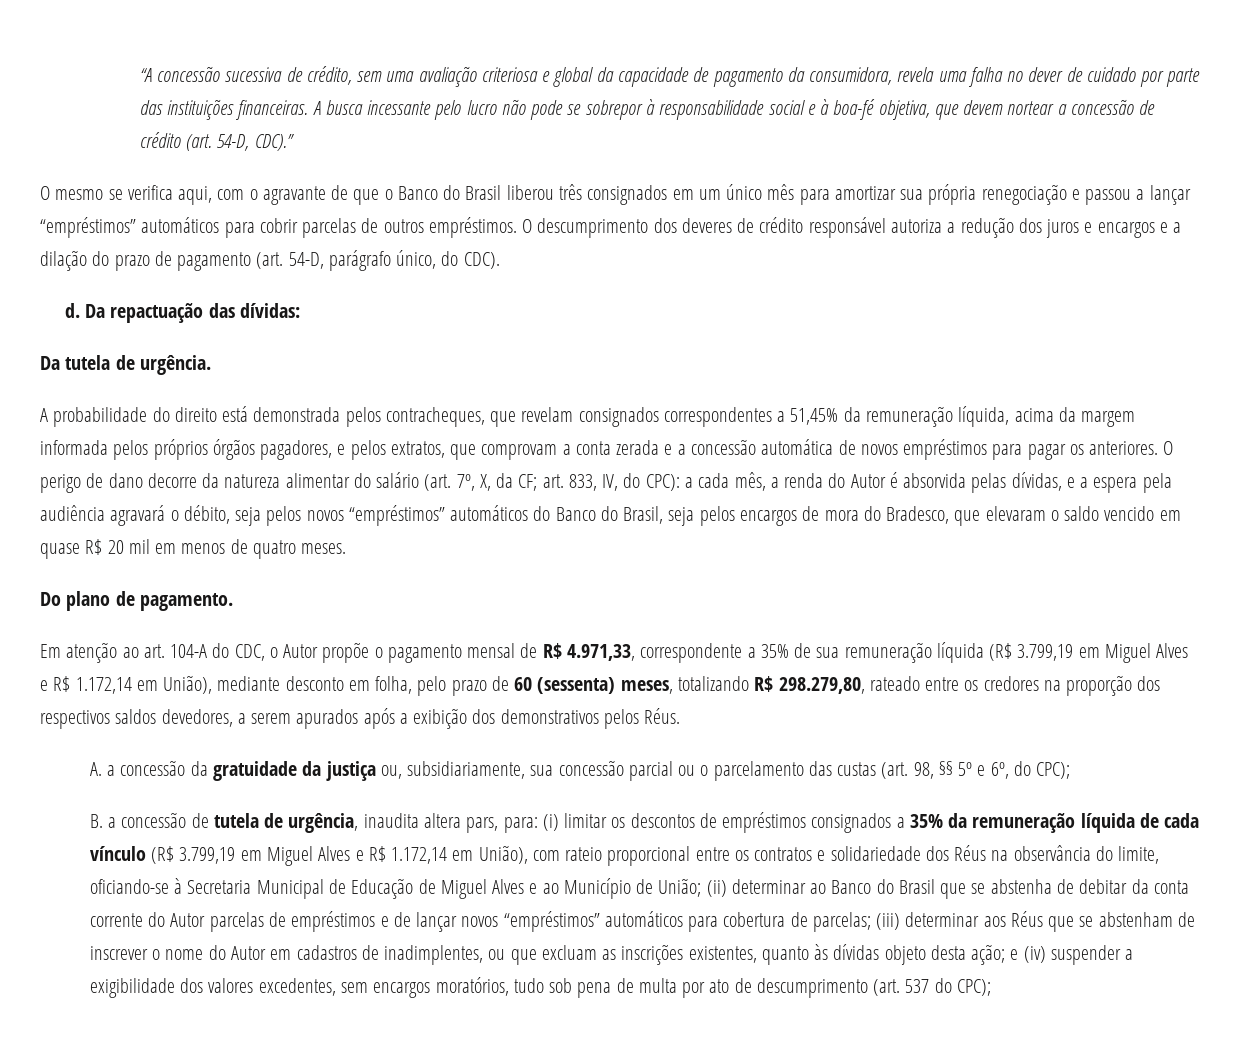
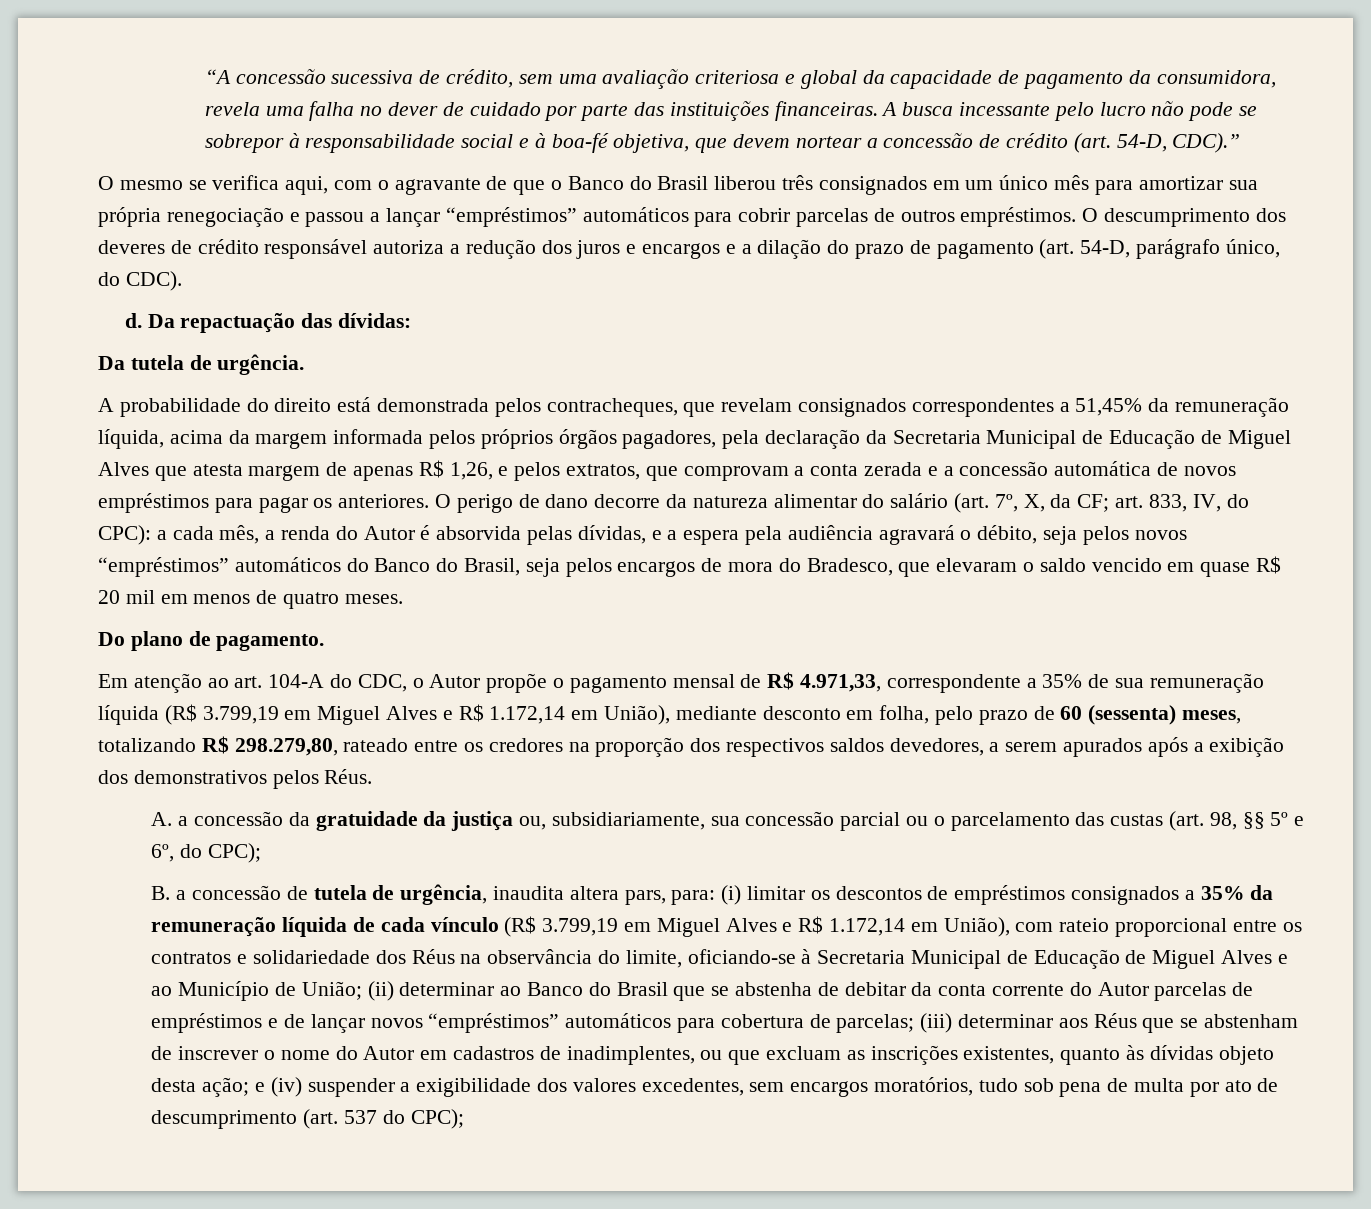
- A probabilidade do direito está demonstrada pelos contracheques, que revelam consignados correspondentes a 51,45% da remuneração líquida, acima da margem informada pelos próprios órgãos pagadores, e pelos extratos, que comprovam a conta zerada e a concessão automática de novos empréstimos para pagar os anteriores.
+ A probabilidade do direito está demonstrada pelos contracheques, que revelam consignados correspondentes a 51,45% da remuneração líquida, acima da margem informada pelos próprios órgãos pagadores, pela declaração da Secretaria Municipal de Educação de Miguel Alves que atesta margem de apenas R$ 1,26, e pelos extratos, que comprovam a conta zerada e a concessão automática de novos empréstimos para pagar os anteriores.

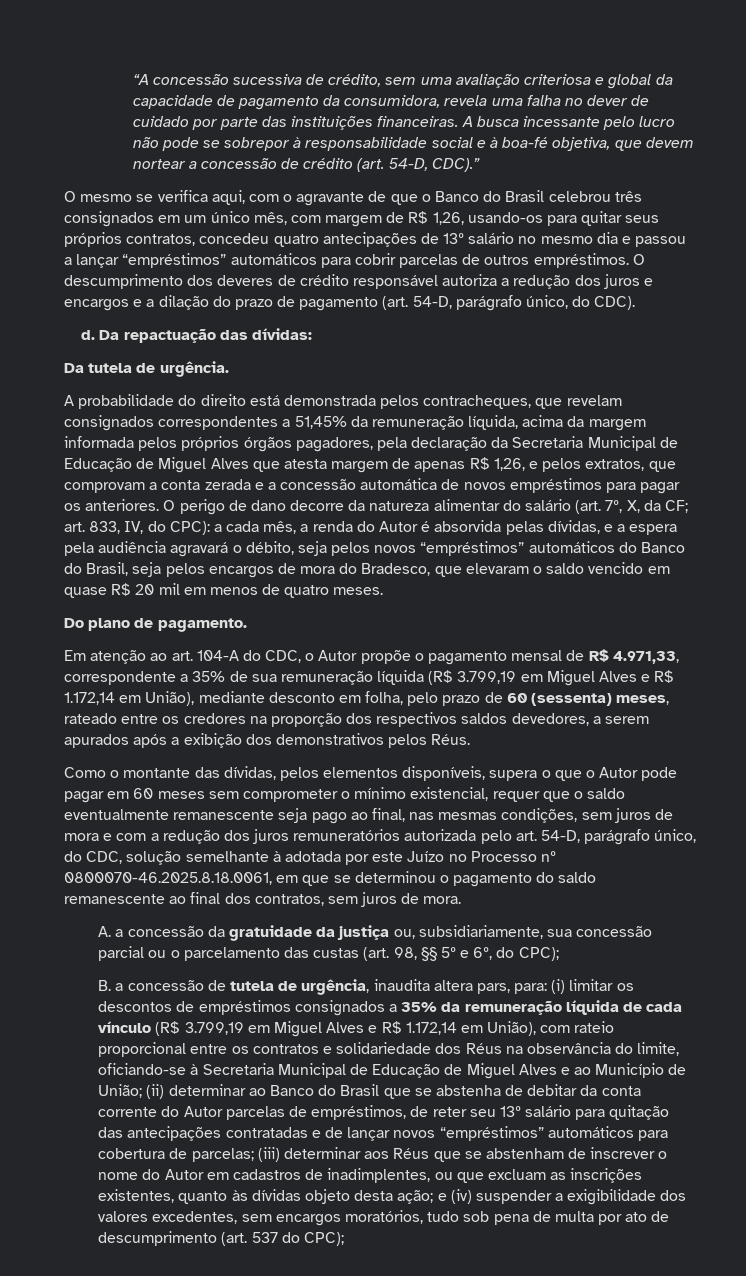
- O mesmo se verifica aqui, com o agravante de que o Banco do Brasil liberou três consignados em um único mês para amortizar sua própria renegociação e passou a lançar “empréstimos” automáticos para cobrir parcelas de outros empréstimos.
+ O mesmo se verifica aqui, com o agravante de que o Banco do Brasil celebrou três consignados em um único mês, com margem de R$ 1,26, usando-os para quitar seus próprios contratos, concedeu quatro antecipações de 13º salário no mesmo dia e passou a lançar “empréstimos” automáticos para cobrir parcelas de outros empréstimos.
- Em atenção ao art. 104-A do CDC, o Autor propõe o pagamento mensal de R$ 4.971,33, correspondente a 35% de sua remuneração líquida (R$ 3.799,19 em Miguel Alves e R$ 1.172,14 em União), mediante desconto em folha, pelo prazo de 60 (sessenta) meses, totalizando R$ 298.279,80, rateado entre os credores na proporção dos respectivos saldos devedores, a serem apurados após a exibição dos demonstrativos pelos Réus.
+ Em atenção ao art. 104-A do CDC, o Autor propõe o pagamento mensal de R$ 4.971,33, correspondente a 35% de sua remuneração líquida (R$ 3.799,19 em Miguel Alves e R$ 1.172,14 em União), mediante desconto em folha, pelo prazo de 60 (sessenta) meses, rateado entre os credores na proporção dos respectivos saldos devedores, a serem apurados após a exibição dos demonstrativos pelos Réus.
+ Como o montante das dívidas, pelos elementos disponíveis, supera o que o Autor pode pagar em 60 meses sem comprometer o mínimo existencial, requer que o saldo eventualmente remanescente seja pago ao final, nas mesmas condições, sem juros de mora e com a redução dos juros remuneratórios autorizada pelo art. 54-D, parágrafo único, do CDC, solução semelhante à adotada por este Juízo no Processo nº 0800070-46.2025.8.18.0061, em que se determinou o pagamento do saldo remanescente ao final dos contratos, sem juros de mora.
- (ii) determinar ao Banco do Brasil que se abstenha de debitar da conta corrente do Autor parcelas de empréstimos e de lançar novos “empréstimos” automáticos para cobertura de parcelas;
+ (ii) determinar ao Banco do Brasil que se abstenha de debitar da conta corrente do Autor parcelas de empréstimos, de reter seu 13º salário para quitação das antecipações contratadas e de lançar novos “empréstimos” automáticos para cobertura de parcelas;

